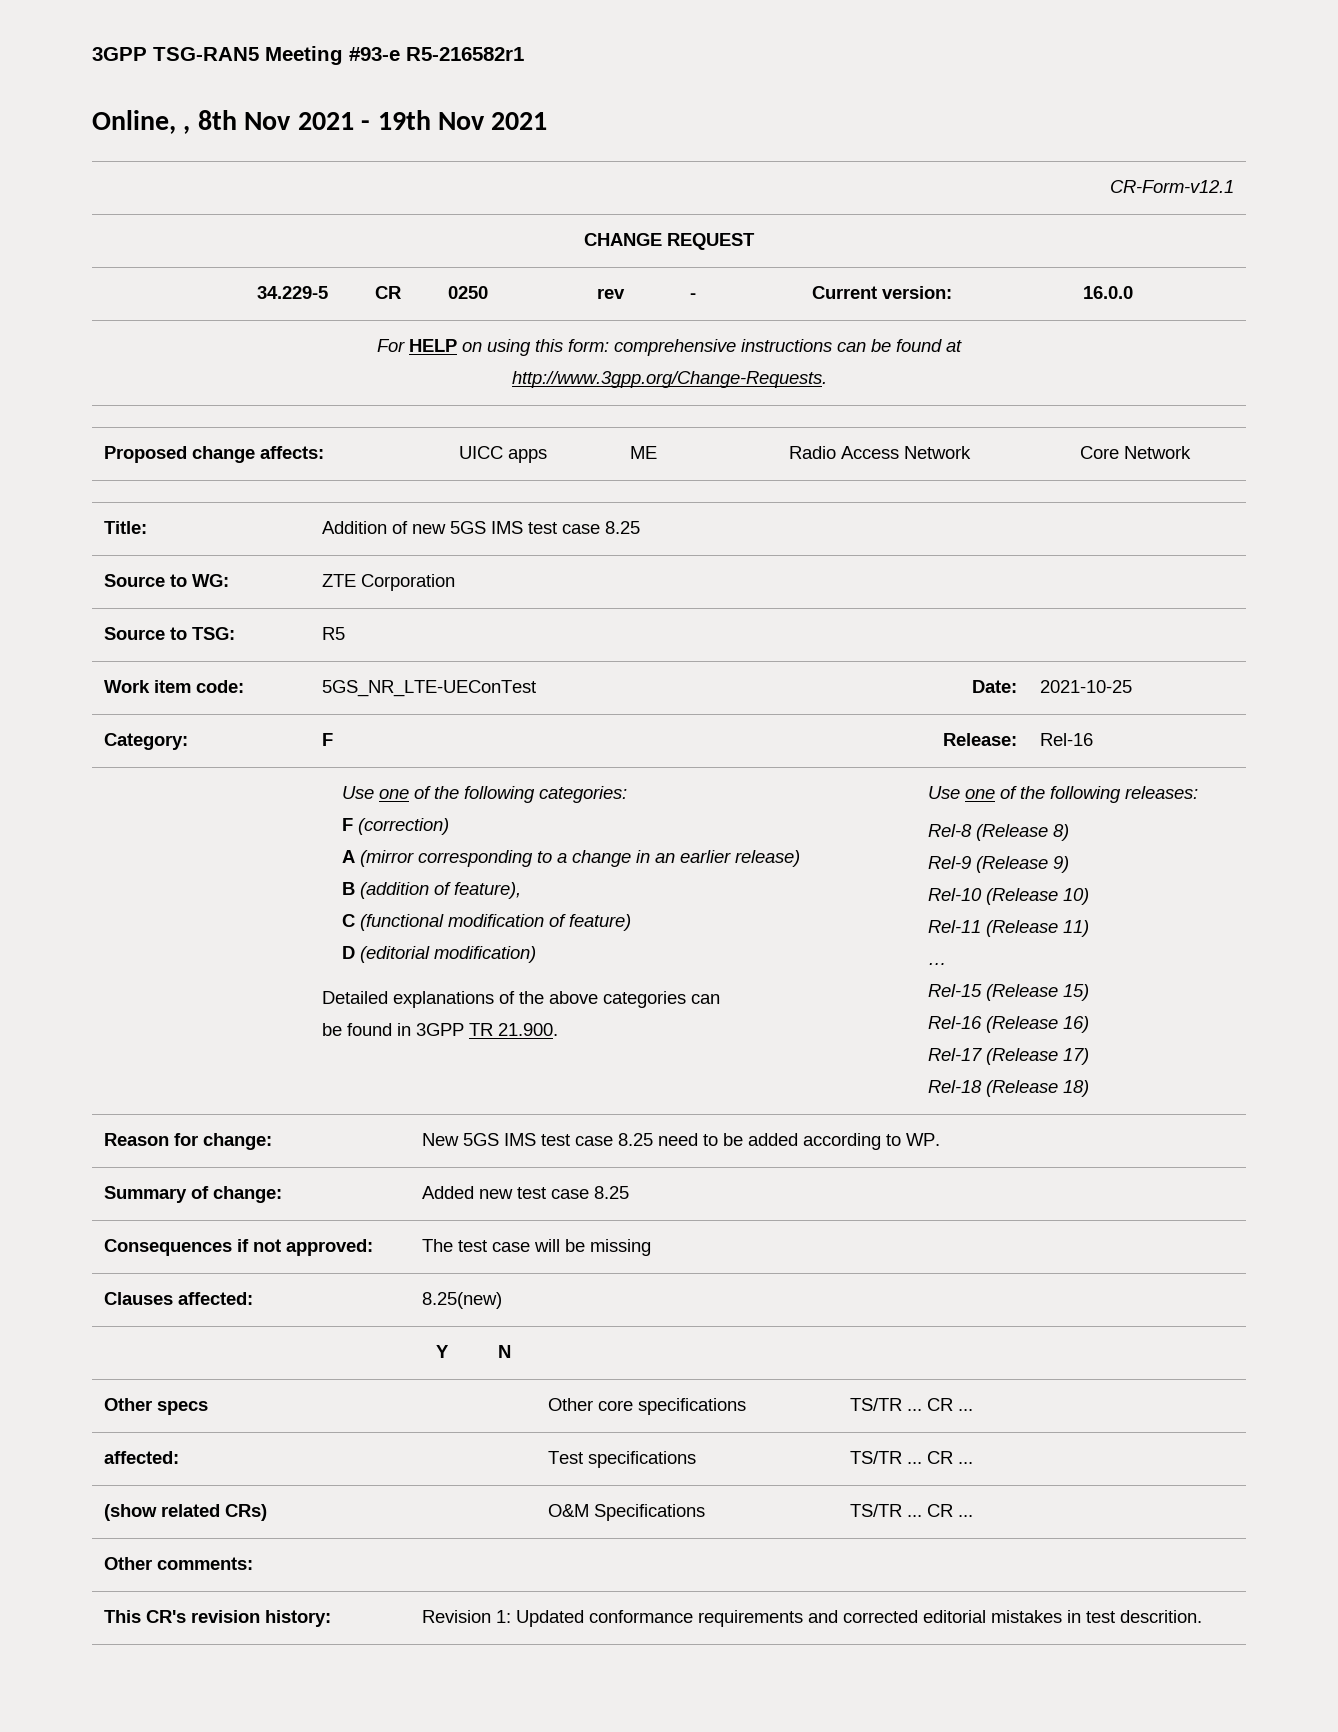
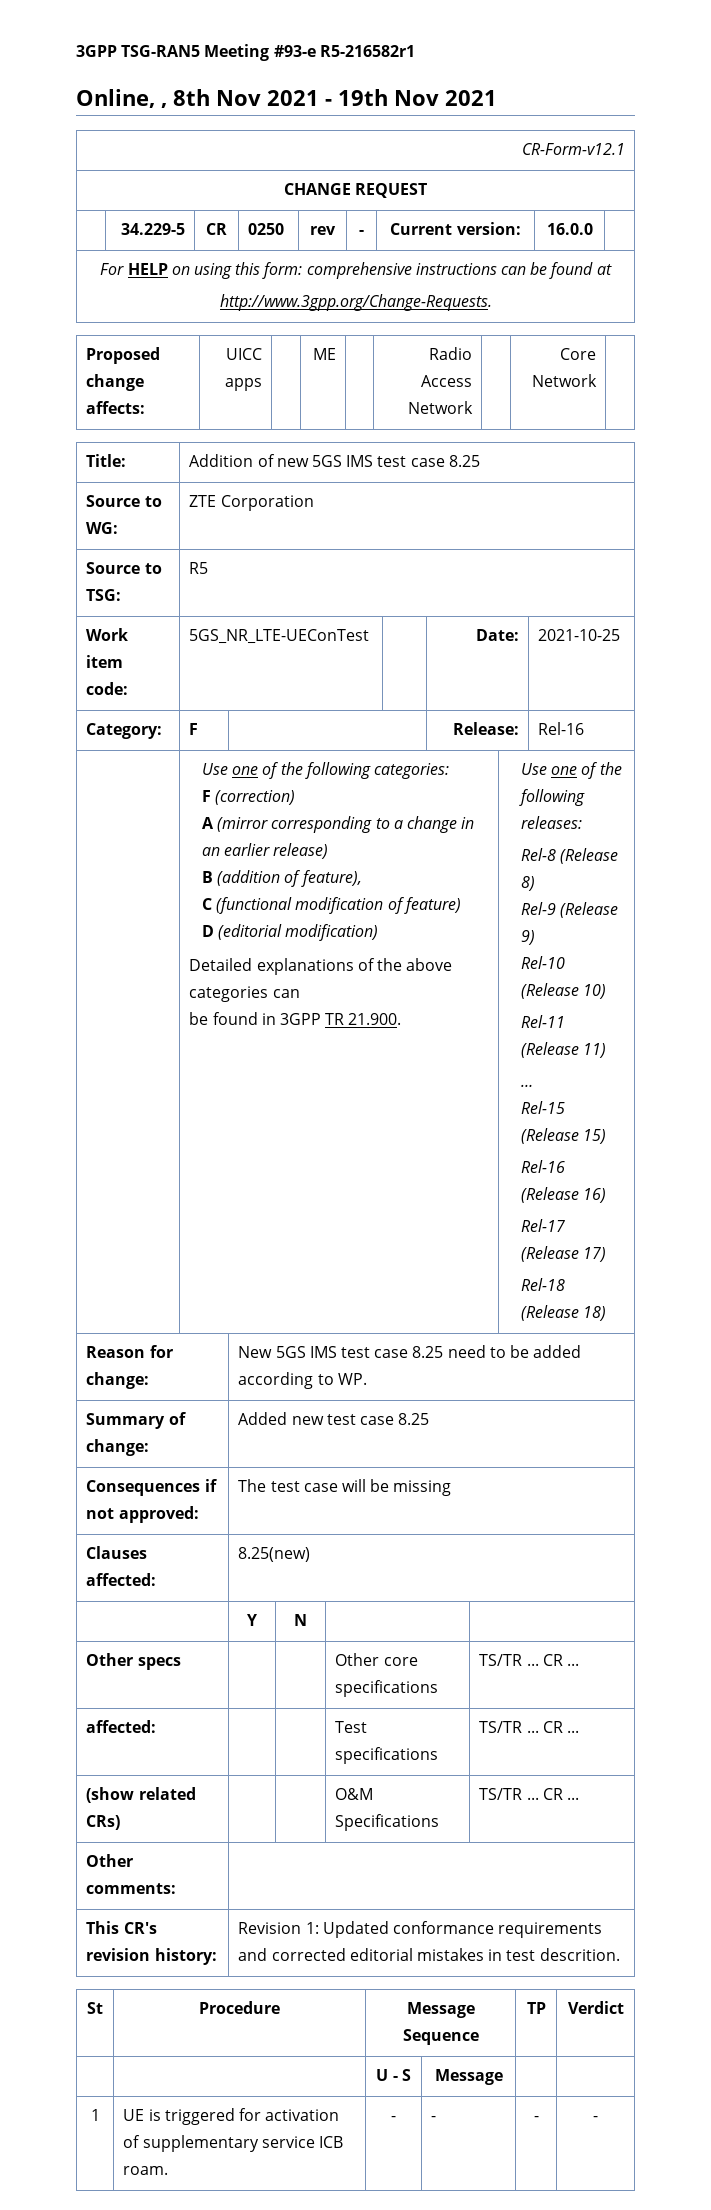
+ St | Procedure | Message Sequence | TP | Verdict
+ | | U - S | Message | |
+ 1 | UE is triggered for activation of supplementary service ICB roam. | - | - | - | -

